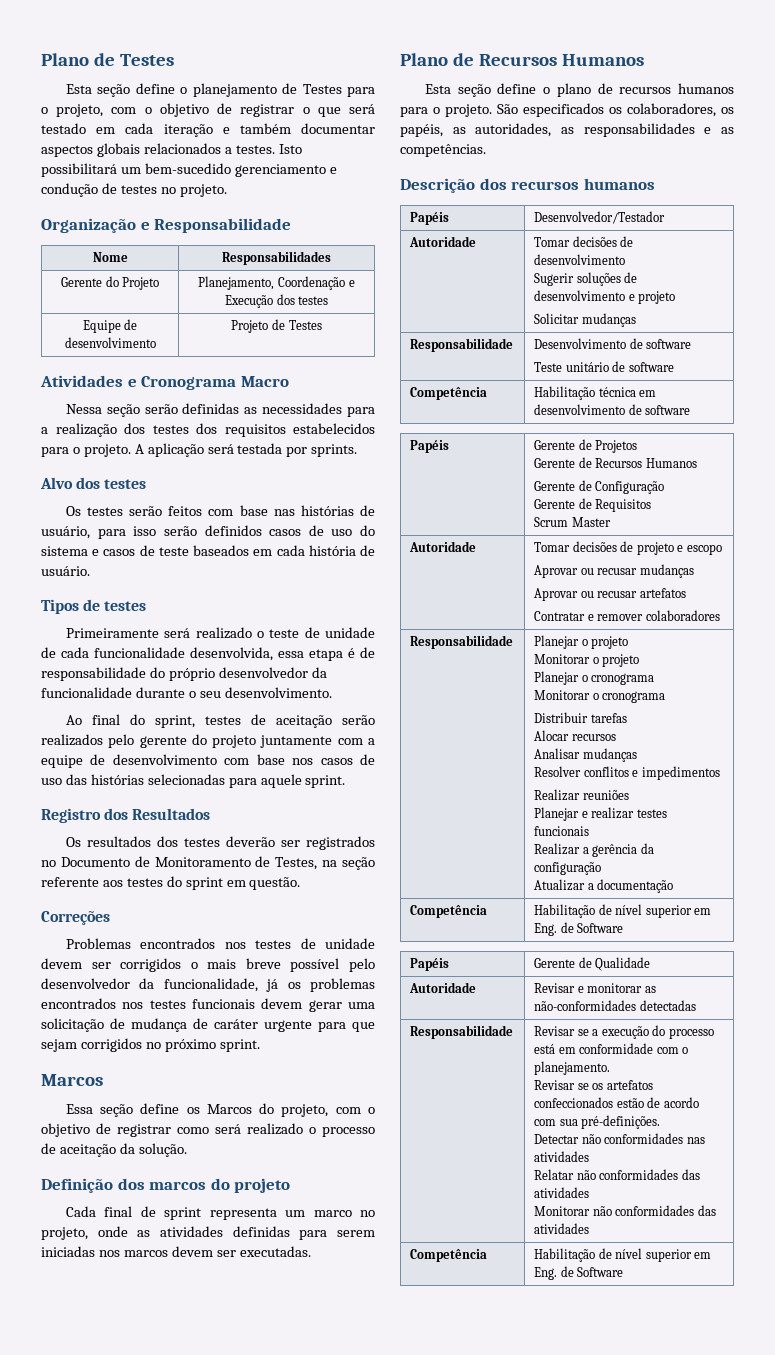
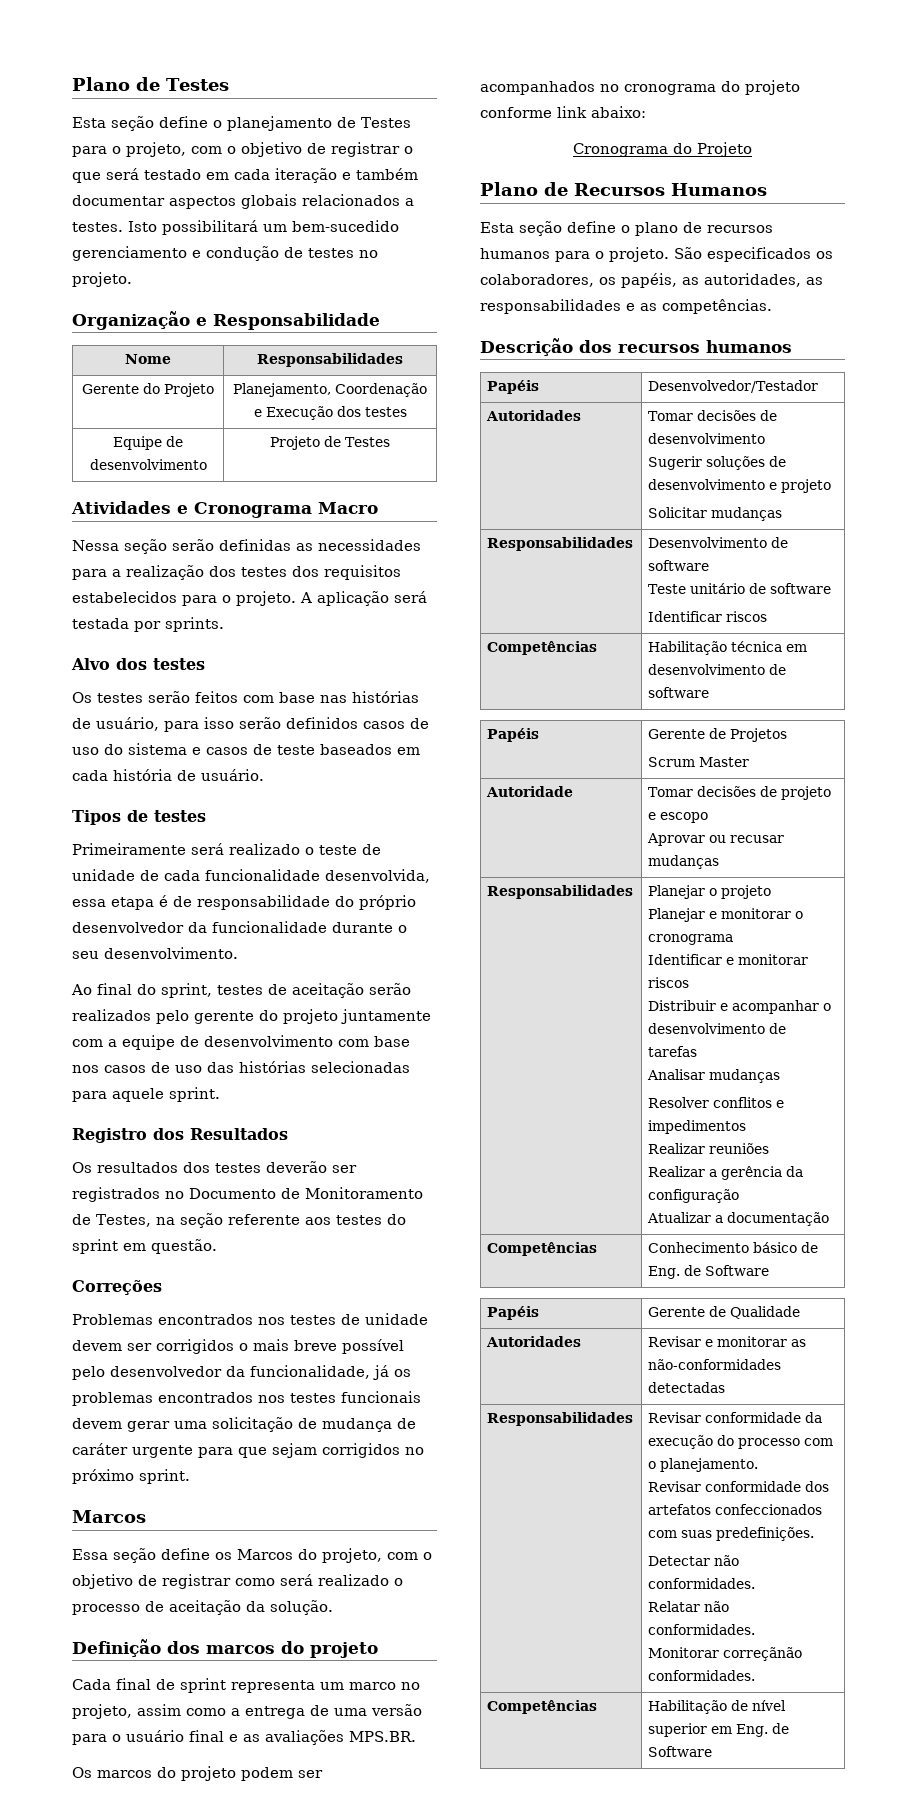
- Cada final de sprint representa um marco no projeto, onde as atividades definidas para serem iniciadas nos marcos devem ser executadas.
+ Cada final de sprint representa um marco no projeto, assim como a entrega de uma versão para o usuário final e as avaliações MPS.BR.
+ Os marcos do projeto podem ser acompanhados no cronograma do projeto conforme link abaixo:
+ Cronograma do Projeto
- Autoridade | Tomar decisões de desenvolvimento
+ Autoridades | Tomar decisões de desenvolvimento
- Responsabilidade | Desenvolvimento de software
+ Responsabilidades | Desenvolvimento de software
  Teste unitário de software
- Competência | Habilitação técnica em desenvolvimento de software
+ Identificar riscos
+ Competências | Habilitação técnica em desenvolvimento de software
  Papéis | Gerente de Projetos
- Gerente de Recursos Humanos
- Gerente de Configuração
- Gerente de Requisitos
  Autoridade | Tomar decisões de projeto e escopo
  Aprovar ou recusar mudanças
- Aprovar ou recusar artefatos
- Contratar e remover colaboradores
- Responsabilidade | Planejar o projeto
- Monitorar o projeto
- Planejar o cronograma
- Monitorar o cronograma
- Distribuir tarefas
- Alocar recursos
+ Responsabilidades | Planejar o projeto
+ Planejar e monitorar o cronograma
+ Identificar e monitorar riscos
+ Distribuir e acompanhar o desenvolvimento de tarefas
  Analisar mudanças
  Resolver conflitos e impedimentos
  Realizar reuniões
- Planejar e realizar testes funcionais
  Realizar a gerência da configuração
  Atualizar a documentação
- Competência | Habilitação de nível superior em Eng. de Software
+ Competências | Conhecimento básico de Eng. de Software
- Autoridade | Revisar e monitorar as não-conformidades detectadas
+ Autoridades | Revisar e monitorar as não-conformidades detectadas
- Responsabilidade | Revisar se a execução do processo está em conformidade com o planejamento.
- Revisar se os artefatos confeccionados estão de acordo com sua pré-definições.
- Detectar não conformidades nas atividades
- Relatar não conformidades das atividades
- Monitorar não conformidades das atividades
- Competência | Habilitação de nível superior em Eng. de Software
+ Responsabilidades | Revisar conformidade da execução do processo com o planejamento.
+ Revisar conformidade dos artefatos confeccionados com suas predefinições.
+ Detectar não conformidades.
+ Relatar não conformidades.
+ Monitorar correçãnão conformidades.
+ Competências | Habilitação de nível superior em Eng. de Software

